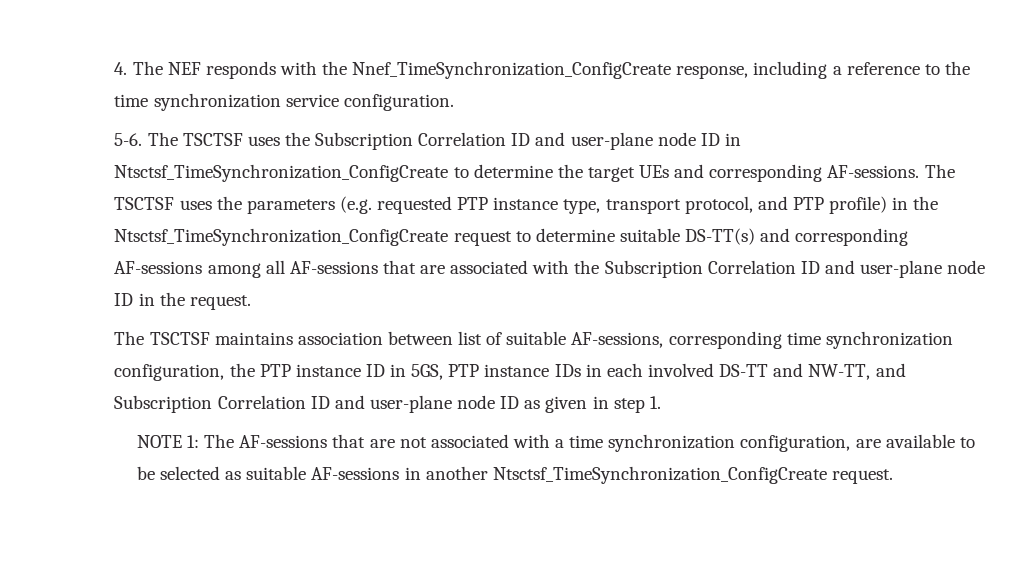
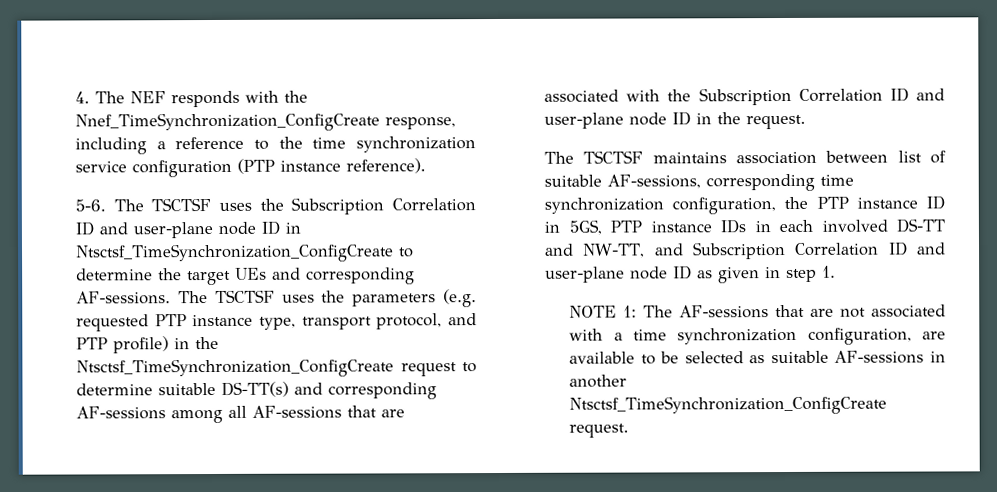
- 4. The NEF responds with the Nnef_TimeSynchronization_ConfigCreate response, including a reference to the time synchronization service configuration.
+ 4. The NEF responds with the Nnef_TimeSynchronization_ConfigCreate response, including a reference to the time synchronization service configuration (PTP instance reference).

